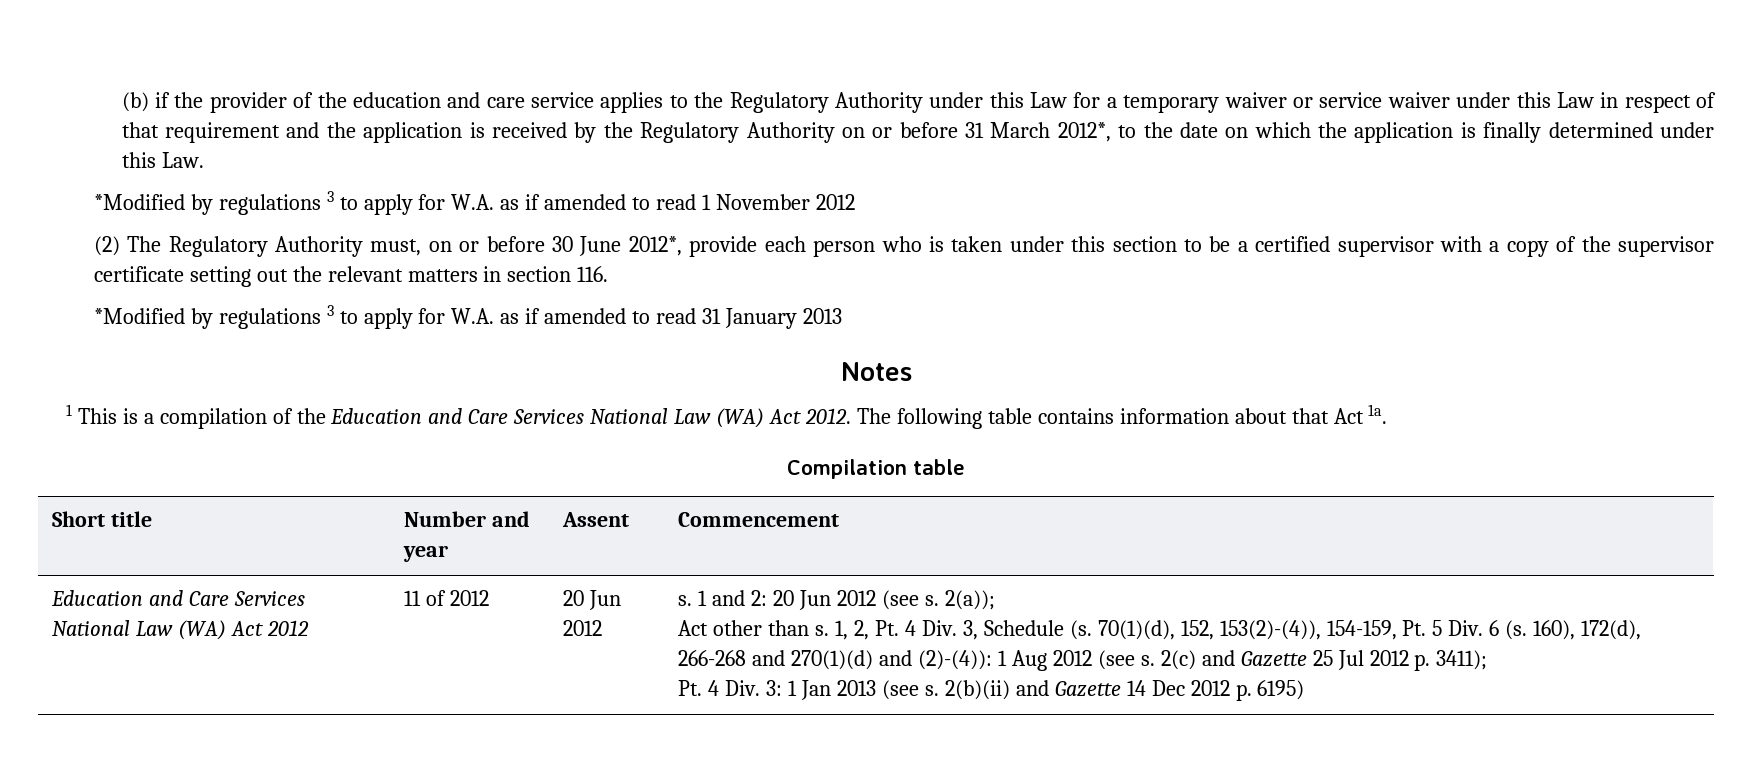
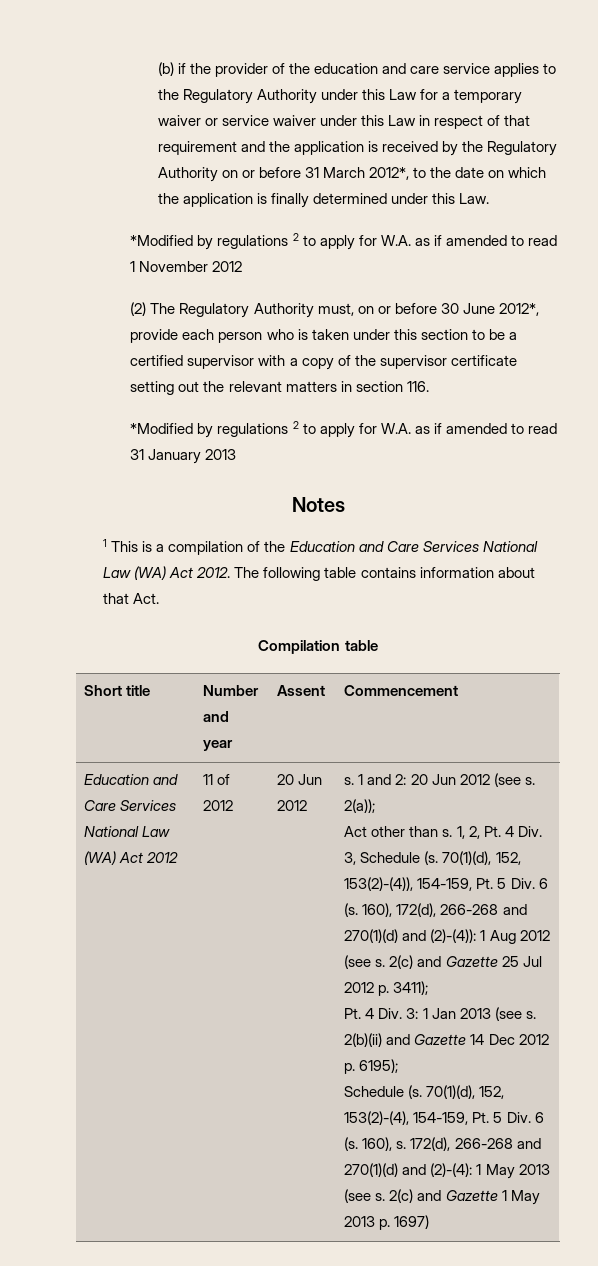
- *Modified by regulations 3 to apply for W.A. as if amended to read 1 November 2012
+ *Modified by regulations 2 to apply for W.A. as if amended to read 1 November 2012
- *Modified by regulations 3 to apply for W.A. as if amended to read 31 January 2013
+ *Modified by regulations 2 to apply for W.A. as if amended to read 31 January 2013
- The following table contains information about that Act 1a.
+ The following table contains information about that Act.
- 2(b)(ii) and Gazette 14 Dec 2012 p. 6195)
+ 2(b)(ii) and Gazette 14 Dec 2012 p. 6195);
+ Schedule (s. 70(1)(d), 152, 153(2)-(4), 154-159, Pt. 5 Div. 6 (s. 160), s. 172(d), 266-268 and 270(1)(d) and (2)-(4): 1 May 2013 (see s. 2(c) and Gazette 1 May 2013 p. 1697)

